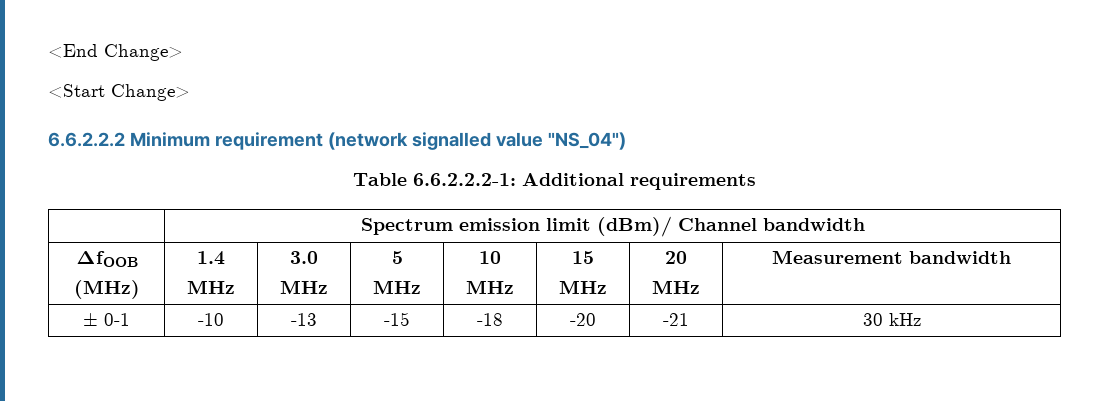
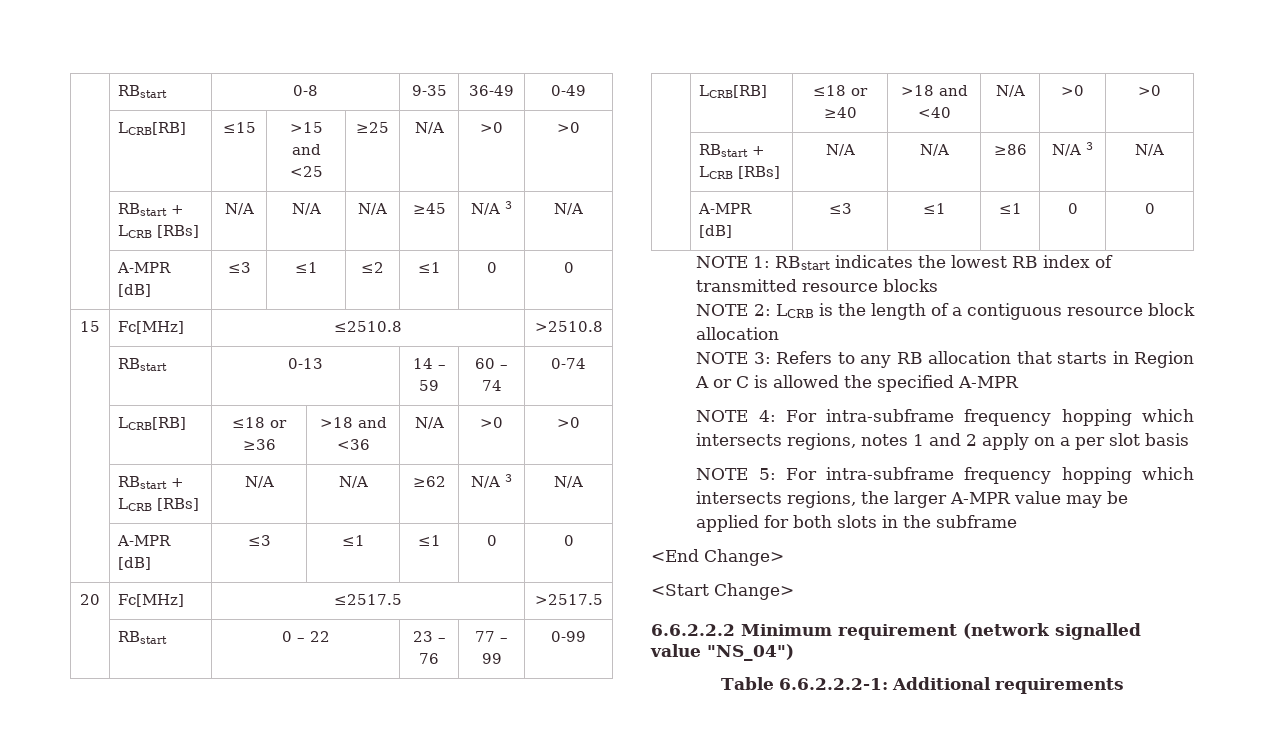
+ | RBstart | 0-8 | 9-35 | 36-49 | 0-49
+ | LCRB[RB] | ≤15 | >15 and <25 | ≥25 | N/A | >0 | >0
+ | RBstart + LCRB [RBs] | N/A | N/A | N/A | ≥45 | N/A 3 | N/A
+ | A-MPR [dB] | ≤3 | ≤1 | ≤2 | ≤1 | 0 | 0
+ 15 | Fc[MHz] | ≤2510.8 | >2510.8
+ | RBstart | 0-13 | 14 – 59 | 60 – 74 | 0-74
+ | LCRB[RB] | ≤18 or ≥36 | >18 and <36 | N/A | >0 | >0
+ | RBstart + LCRB [RBs] | N/A | N/A | ≥62 | N/A 3 | N/A
+ | A-MPR [dB] | ≤3 | ≤1 | ≤1 | 0 | 0
+ 20 | Fc[MHz] | ≤2517.5 | >2517.5
+ | RBstart | 0 – 22 | 23 – 76 | 77 – 99 | 0-99
+ | LCRB[RB] | ≤18 or ≥40 | >18 and <40 | N/A | >0 | >0
+ | RBstart + LCRB [RBs] | N/A | N/A | ≥86 | N/A 3 | N/A
+ | A-MPR [dB] | ≤3 | ≤1 | ≤1 | 0 | 0
+ NOTE 1: RBstart indicates the lowest RB index of transmitted resource blocks
+ NOTE 2: LCRB is the length of a contiguous resource block allocation
+ NOTE 3: Refers to any RB allocation that starts in Region A or C is allowed the specified A-MPR
+ NOTE 4: For intra-subframe frequency hopping which intersects regions, notes 1 and 2 apply on a per slot basis
+ NOTE 5: For intra-subframe frequency hopping which intersects regions, the larger A-MPR value may be applied for both slots in the subframe
- | Spectrum emission limit (dBm)/ Channel bandwidth
- ΔfOOB
- (MHz) | 1.4
- MHz | 3.0
- MHz | 5
- MHz | 10
- MHz | 15
- MHz | 20
- MHz | Measurement bandwidth
- ± 0-1 | -10 | -13 | -15 | -18 | -20 | -21 | 30 kHz

